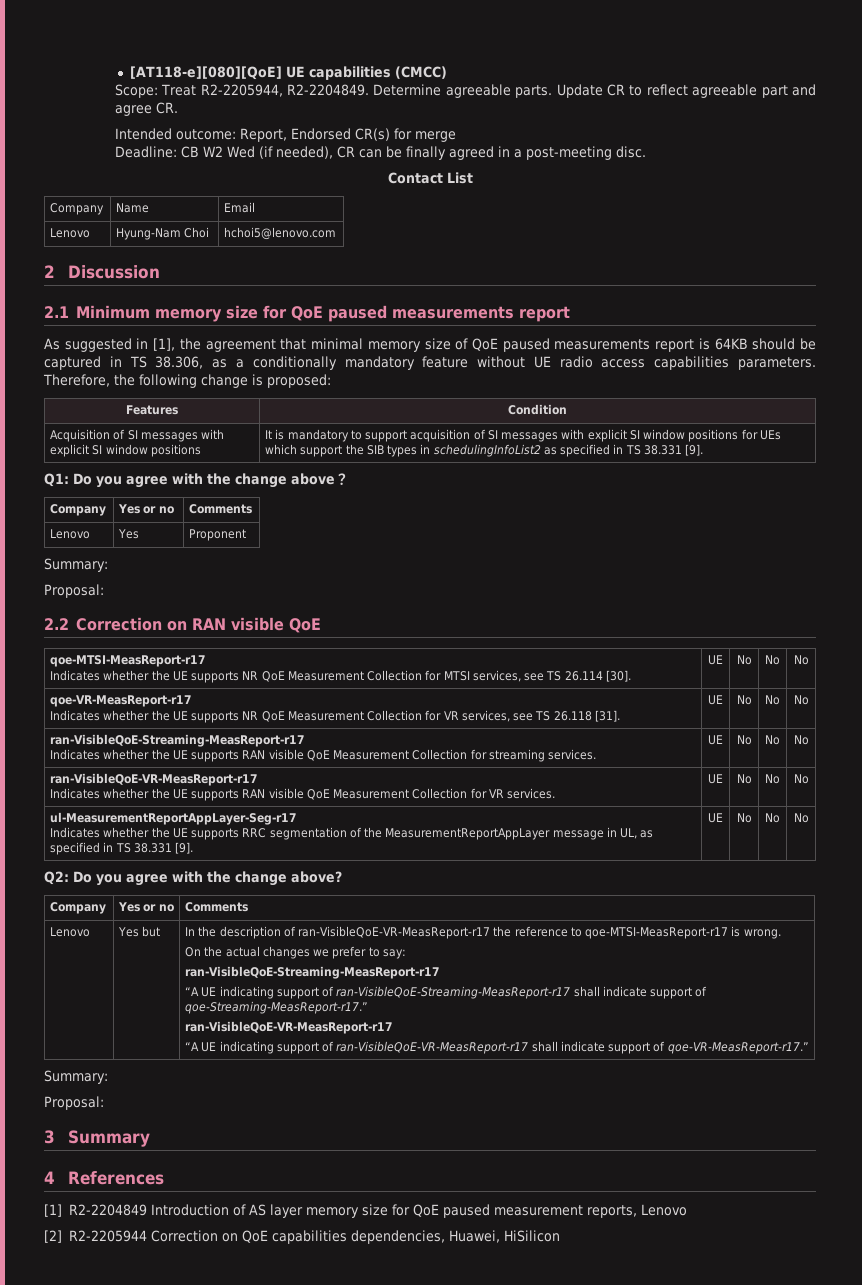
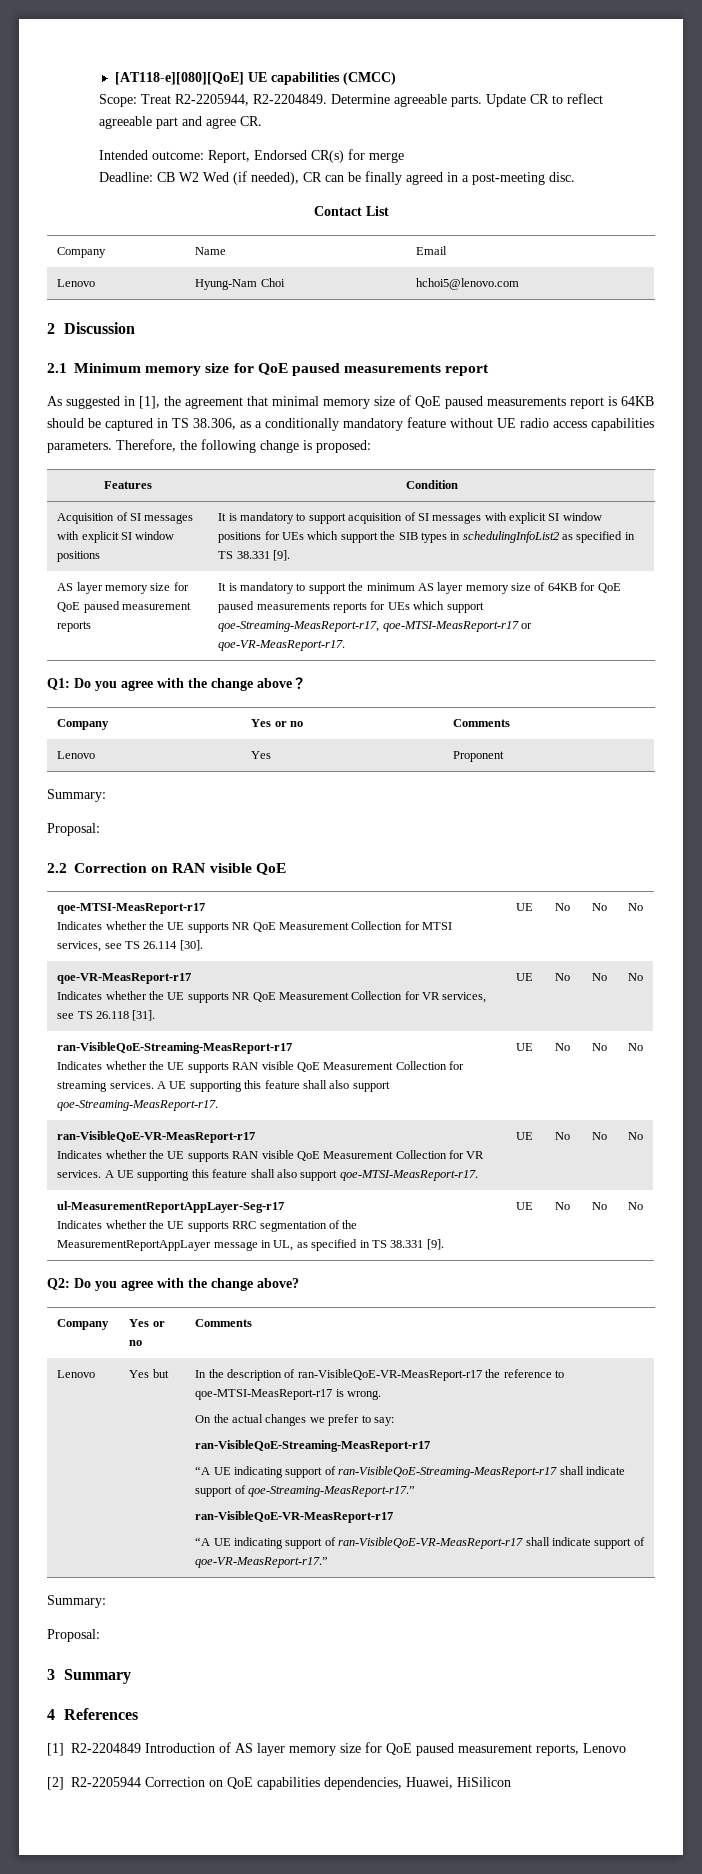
+ AS layer memory size for QoE paused measurement reports | It is mandatory to support the minimum AS layer memory size of 64KB for QoE paused measurements reports for UEs which support qoe-Streaming-MeasReport-r17, qoe-MTSI-MeasReport-r17 or qoe-VR-MeasReport-r17.
  qoe-VR-MeasReport-r17
  Indicates whether the UE supports NR QoE Measurement Collection for VR services, see TS 26.118 [31]. | UE | No | No | No
  ran-VisibleQoE-Streaming-MeasReport-r17
- Indicates whether the UE supports RAN visible QoE Measurement Collection for streaming services. | UE | No | No | No
+ Indicates whether the UE supports RAN visible QoE Measurement Collection for streaming services. A UE supporting this feature shall also support qoe-Streaming-MeasReport-r17. | UE | No | No | No
  ran-VisibleQoE-VR-MeasReport-r17
- Indicates whether the UE supports RAN visible QoE Measurement Collection for VR services. | UE | No | No | No
+ Indicates whether the UE supports RAN visible QoE Measurement Collection for VR services. A UE supporting this feature shall also support qoe-MTSI-MeasReport-r17. | UE | No | No | No

